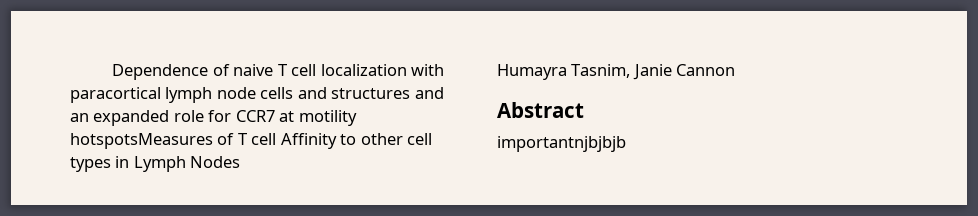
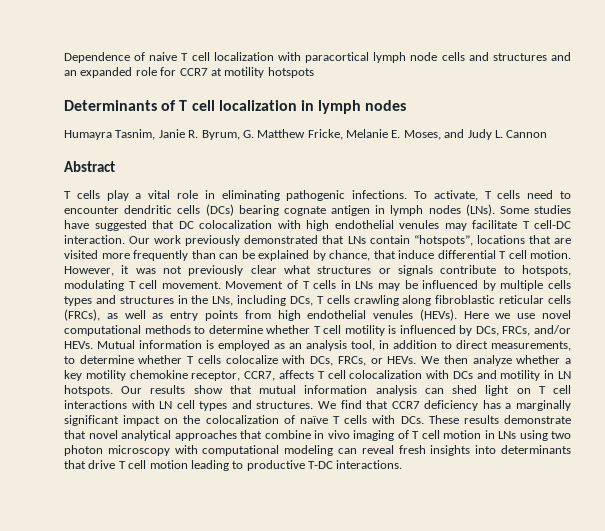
- Dependence of naive T cell localization with paracortical lymph node cells and structures and an expanded role for CCR7 at motility hotspotsMeasures of T cell Affinity to other cell types in Lymph Nodes
- Humayra Tasnim, Janie Cannon
+ Dependence of naive T cell localization with paracortical lymph node cells and structures and an expanded role for CCR7 at motility hotspots
+ Determinants of T cell localization in lymph nodes
+ Humayra Tasnim, Janie R. Byrum, G. Matthew Fricke, Melanie E. Moses, and Judy L. Cannon
  Abstract
- importantnjbjbjb
+ T cells play a vital role in eliminating pathogenic infections. To activate, T cells need to encounter dendritic cells (DCs) bearing cognate antigen in lymph nodes (LNs). Some studies have suggested that DC colocalization with high endothelial venules may facilitate T cell-DC interaction. Our work previously demonstrated that LNs contain “hotspots”, locations that are visited more frequently than can be explained by chance, that induce differential T cell motion. However, it was not previously clear what structures or signals contribute to hotspots, modulating T cell movement. Movement of T cells in LNs may be influenced by multiple cells types and structures in the LNs, including DCs, T cells crawling along fibroblastic reticular cells (FRCs), as well as entry points from high endothelial venules (HEVs). Here we use novel computational methods to determine whether T cell motility is influenced by DCs, FRCs, and/or HEVs. Mutual information is employed as an analysis tool, in addition to direct measurements, to determine whether T cells colocalize with DCs, FRCs, or HEVs. We then analyze whether a key motility chemokine receptor, CCR7, affects T cell colocalization with DCs and motility in LN hotspots. Our results show that mutual information analysis can shed light on T cell interactions with LN cell types and structures. We find that CCR7 deficiency has a marginally significant impact on the colocalization of naïve T cells with DCs. These results demonstrate that novel analytical approaches that combine in vivo imaging of T cell motion in LNs using two photon microscopy with computational modeling can reveal fresh insights into determinants that drive T cell motion leading to productive T-DC interactions.

